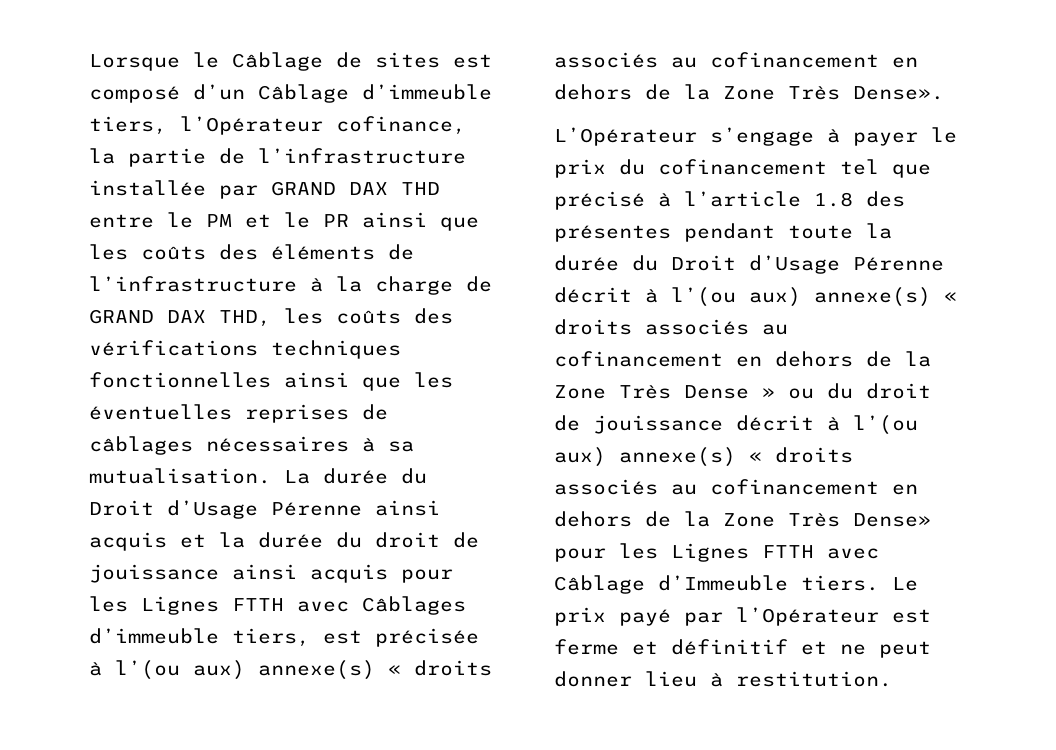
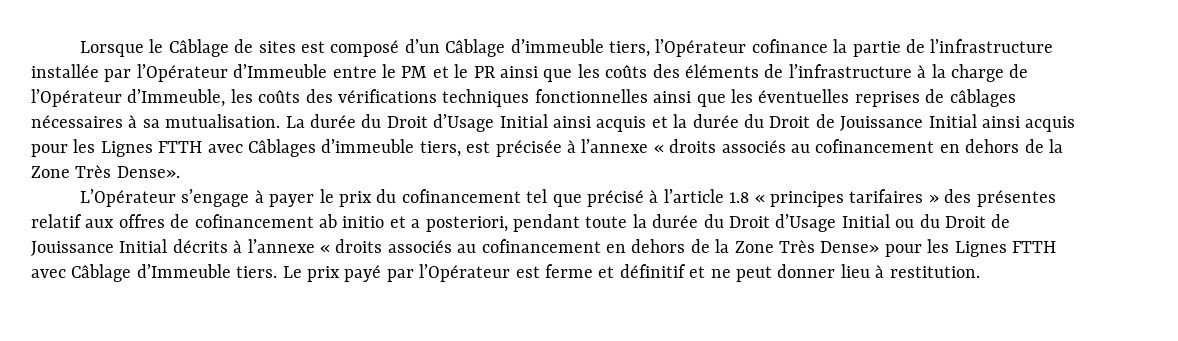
- Lorsque le Câblage de sites est composé d’un Câblage d’immeuble tiers, l’Opérateur cofinance, la partie de l’infrastructure installée par GRAND DAX THD entre le PM et le PR ainsi que les coûts des éléments de l’infrastructure à la charge de GRAND DAX THD, les coûts des vérifications techniques fonctionnelles ainsi que les éventuelles reprises de câblages nécessaires à sa mutualisation.
+ Lorsque le Câblage de sites est composé d’un Câblage d’immeuble tiers, l’Opérateur cofinance la partie de l’infrastructure installée par l’Opérateur d’Immeuble entre le PM et le PR ainsi que les coûts des éléments de l’infrastructure à la charge de l’Opérateur d’Immeuble, les coûts des vérifications techniques fonctionnelles ainsi que les éventuelles reprises de câblages nécessaires à sa mutualisation.
- La durée du Droit d’Usage Pérenne ainsi acquis et la durée du droit de jouissance ainsi acquis pour les Lignes FTTH avec Câblages d’immeuble tiers, est précisée à l’(ou aux) annexe(s) « droits associés au cofinancement en dehors de la Zone Très Dense».
+ La durée du Droit d’Usage Initial ainsi acquis et la durée du Droit de Jouissance Initial ainsi acquis pour les Lignes FTTH avec Câblages d’immeuble tiers, est précisée à l’annexe « droits associés au cofinancement en dehors de la Zone Très Dense».
- L’Opérateur s’engage à payer le prix du cofinancement tel que précisé à l’article 1.8 des présentes pendant toute la durée du Droit d’Usage Pérenne décrit à l’(ou aux) annexe(s) « droits associés au cofinancement en dehors de la Zone Très Dense » ou du droit de jouissance décrit à l’(ou aux) annexe(s) « droits associés au cofinancement en dehors de la Zone Très Dense» pour les Lignes FTTH avec Câblage d’Immeuble tiers.
+ L’Opérateur s’engage à payer le prix du cofinancement tel que précisé à l’article 1.8 « principes tarifaires » des présentes relatif aux offres de cofinancement ab initio et a posteriori, pendant toute la durée du Droit d’Usage Initial ou du Droit de Jouissance Initial décrits à l’annexe « droits associés au cofinancement en dehors de la Zone Très Dense» pour les Lignes FTTH avec Câblage d’Immeuble tiers.

